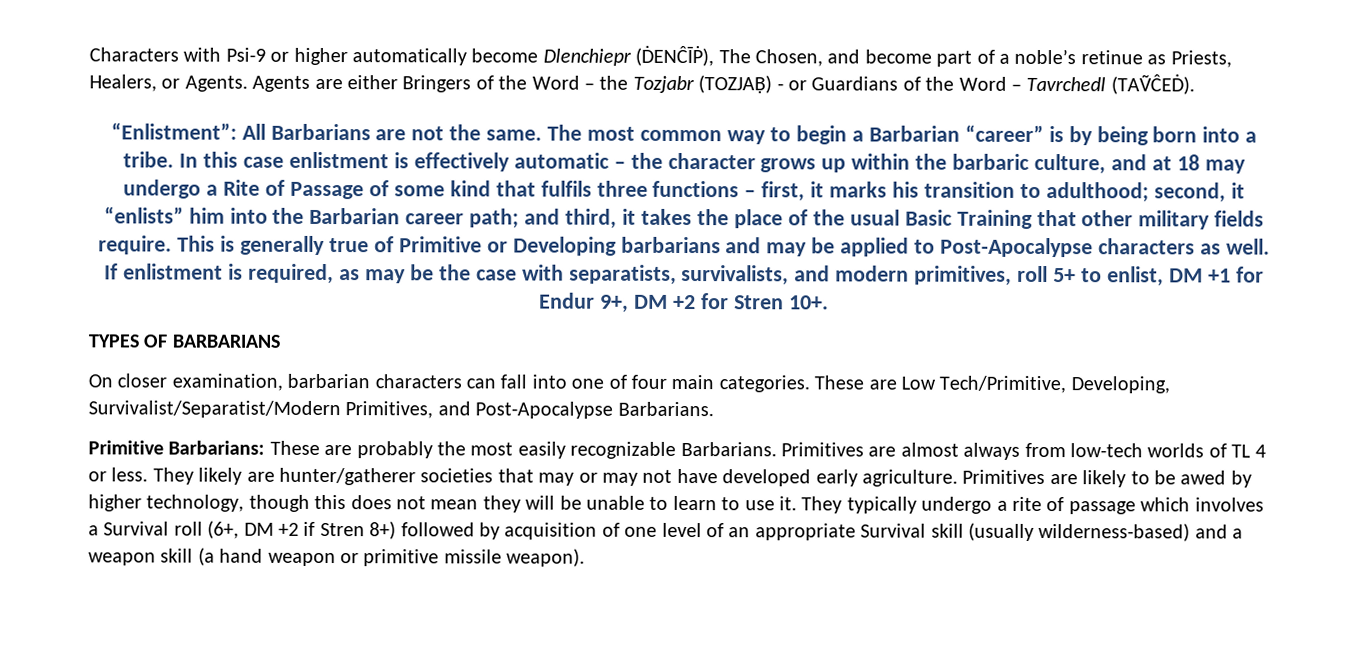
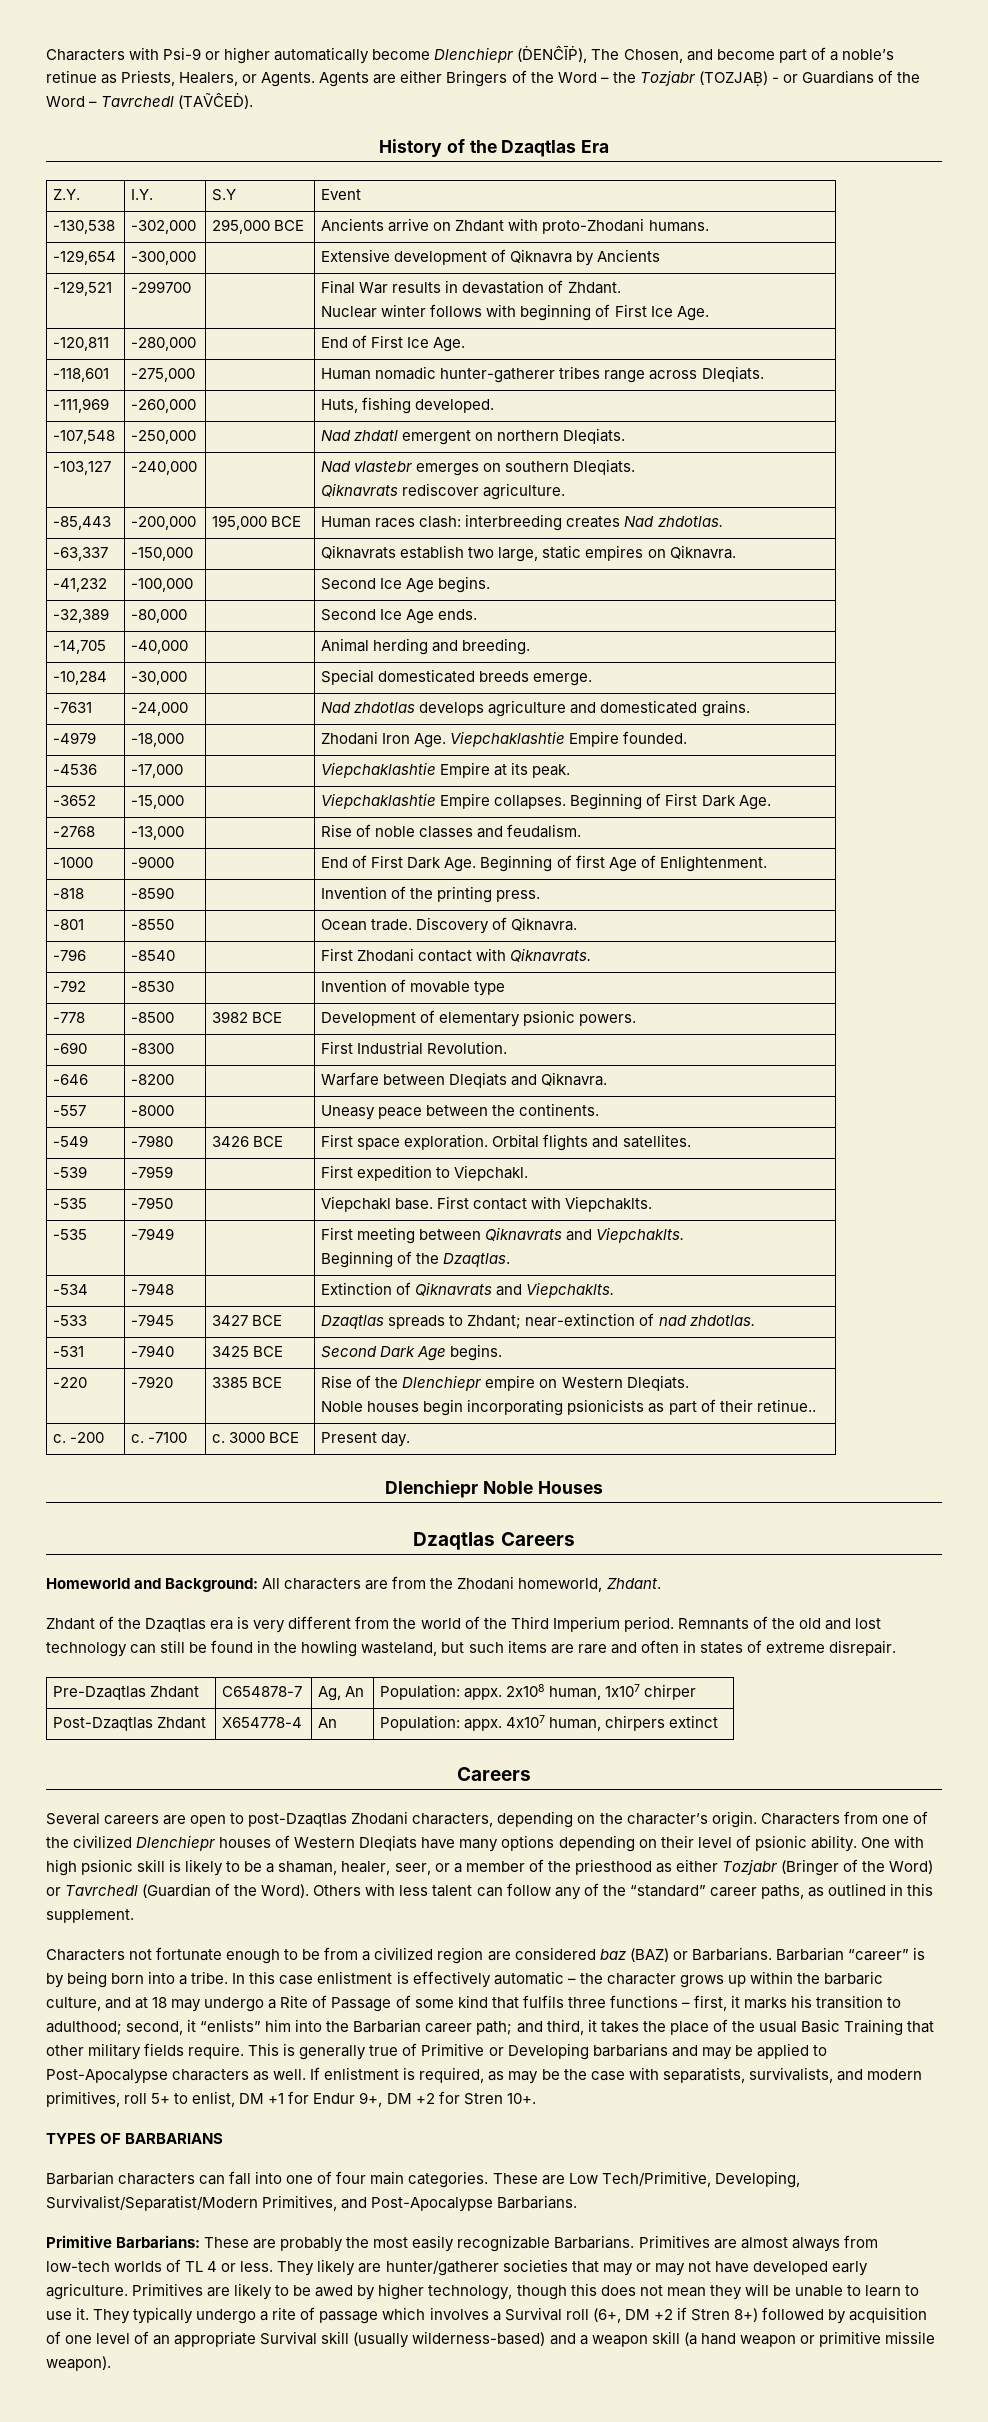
- “Enlistment”: All Barbarians are not the same. The most common way to begin a Barbarian “career” is by being born into a tribe.
+ History of the Dzaqtlas Era
+ Z.Y. | I.Y. | S.Y | Event
+ -130,538 | -302,000 | 295,000 BCE | Ancients arrive on Zhdant with proto-Zhodani humans.
+ -129,654 | -300,000 | | Extensive development of Qiknavra by Ancients
+ -129,521 | -299700 | | Final War results in devastation of Zhdant.
+ Nuclear winter follows with beginning of First Ice Age.
+ -120,811 | -280,000 | | End of First Ice Age.
+ -118,601 | -275,000 | | Human nomadic hunter-gatherer tribes range across Dleqiats.
+ -111,969 | -260,000 | | Huts, fishing developed.
+ -107,548 | -250,000 | | Nad zhdatl emergent on northern Dleqiats.
+ -103,127 | -240,000 | | Nad vlastebr emerges on southern Dleqiats.
+ Qiknavrats rediscover agriculture.
+ -85,443 | -200,000 | 195,000 BCE | Human races clash: interbreeding creates Nad zhdotlas.
+ -63,337 | -150,000 | | Qiknavrats establish two large, static empires on Qiknavra.
+ -41,232 | -100,000 | | Second Ice Age begins.
+ -32,389 | -80,000 | | Second Ice Age ends.
+ -14,705 | -40,000 | | Animal herding and breeding.
+ -10,284 | -30,000 | | Special domesticated breeds emerge.
+ -7631 | -24,000 | | Nad zhdotlas develops agriculture and domesticated grains.
+ -4979 | -18,000 | | Zhodani Iron Age. Viepchaklashtie Empire founded.
+ -4536 | -17,000 | | Viepchaklashtie Empire at its peak.
+ -3652 | -15,000 | | Viepchaklashtie Empire collapses. Beginning of First Dark Age.
+ -2768 | -13,000 | | Rise of noble classes and feudalism.
+ -1000 | -9000 | | End of First Dark Age. Beginning of first Age of Enlightenment.
+ -818 | -8590 | | Invention of the printing press.
+ -801 | -8550 | | Ocean trade. Discovery of Qiknavra.
+ -796 | -8540 | | First Zhodani contact with Qiknavrats.
+ -792 | -8530 | | Invention of movable type
+ -778 | -8500 | 3982 BCE | Development of elementary psionic powers.
+ -690 | -8300 | | First Industrial Revolution.
+ -646 | -8200 | | Warfare between Dleqiats and Qiknavra.
+ -557 | -8000 | | Uneasy peace between the continents.
+ -549 | -7980 | 3426 BCE | First space exploration. Orbital flights and satellites.
+ -539 | -7959 | | First expedition to Viepchakl.
+ -535 | -7950 | | Viepchakl base. First contact with Viepchaklts.
+ -535 | -7949 | | First meeting between Qiknavrats and Viepchaklts.
+ Beginning of the Dzaqtlas.
+ -534 | -7948 | | Extinction of Qiknavrats and Viepchaklts.
+ -533 | -7945 | 3427 BCE | Dzaqtlas spreads to Zhdant; near-extinction of nad zhdotlas.
+ -531 | -7940 | 3425 BCE | Second Dark Age begins.
+ -220 | -7920 | 3385 BCE | Rise of the Dlenchiepr empire on Western Dleqiats.
+ Noble houses begin incorporating psionicists as part of their retinue..
+ c. -200 | c. -7100 | c. 3000 BCE | Present day.
+ Dlenchiepr Noble Houses
+ Dzaqtlas Careers
+ Homeworld and Background: All characters are from the Zhodani homeworld, Zhdant.
+ Zhdant of the Dzaqtlas era is very different from the world of the Third Imperium period. Remnants of the old and lost technology can still be found in the howling wasteland, but such items are rare and often in states of extreme disrepair.
+ Pre-Dzaqtlas Zhdant | C654878-7 | Ag, An | Population: appx. 2x108 human, 1x107 chirper
+ Post-Dzaqtlas Zhdant | X654778-4 | An | Population: appx. 4x107 human, chirpers extinct
+ Careers
+ Several careers are open to post-Dzaqtlas Zhodani characters, depending on the character’s origin. Characters from one of the civilized Dlenchiepr houses of Western Dleqiats have many options depending on their level of psionic ability. One with high psionic skill is likely to be a shaman, healer, seer, or a member of the priesthood as either Tozjabr (Bringer of the Word) or Tavrchedl (Guardian of the Word). Others with less talent can follow any of the “standard” career paths, as outlined in this supplement.
+ Characters not fortunate enough to be from a civilized region are considered baz (BAZ) or Barbarians. Barbarian “career” is by being born into a tribe.
- On closer examination, barbarian characters can fall into one of four main categories.
+ Barbarian characters can fall into one of four main categories.

